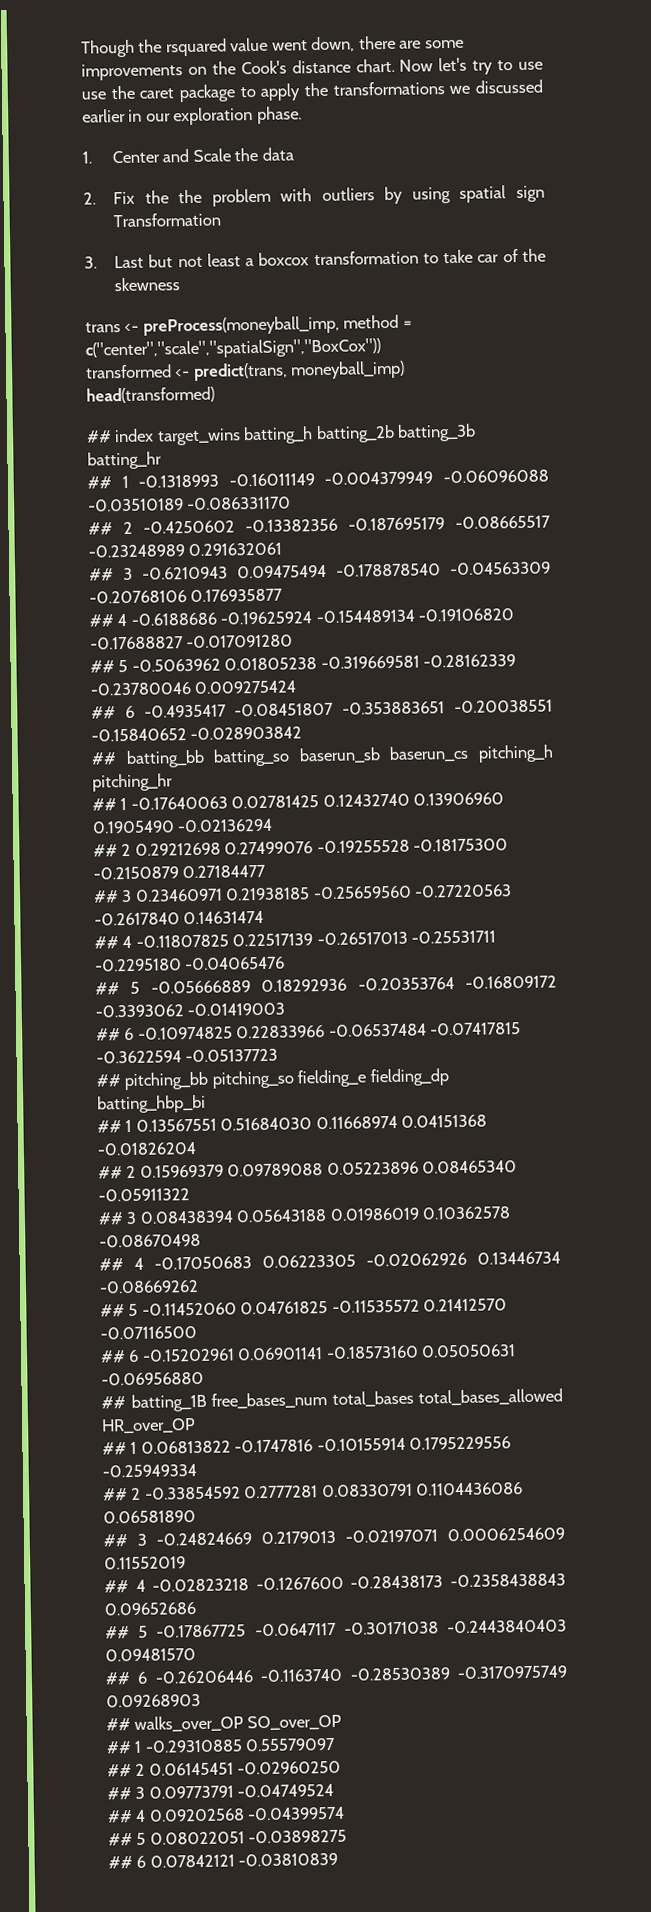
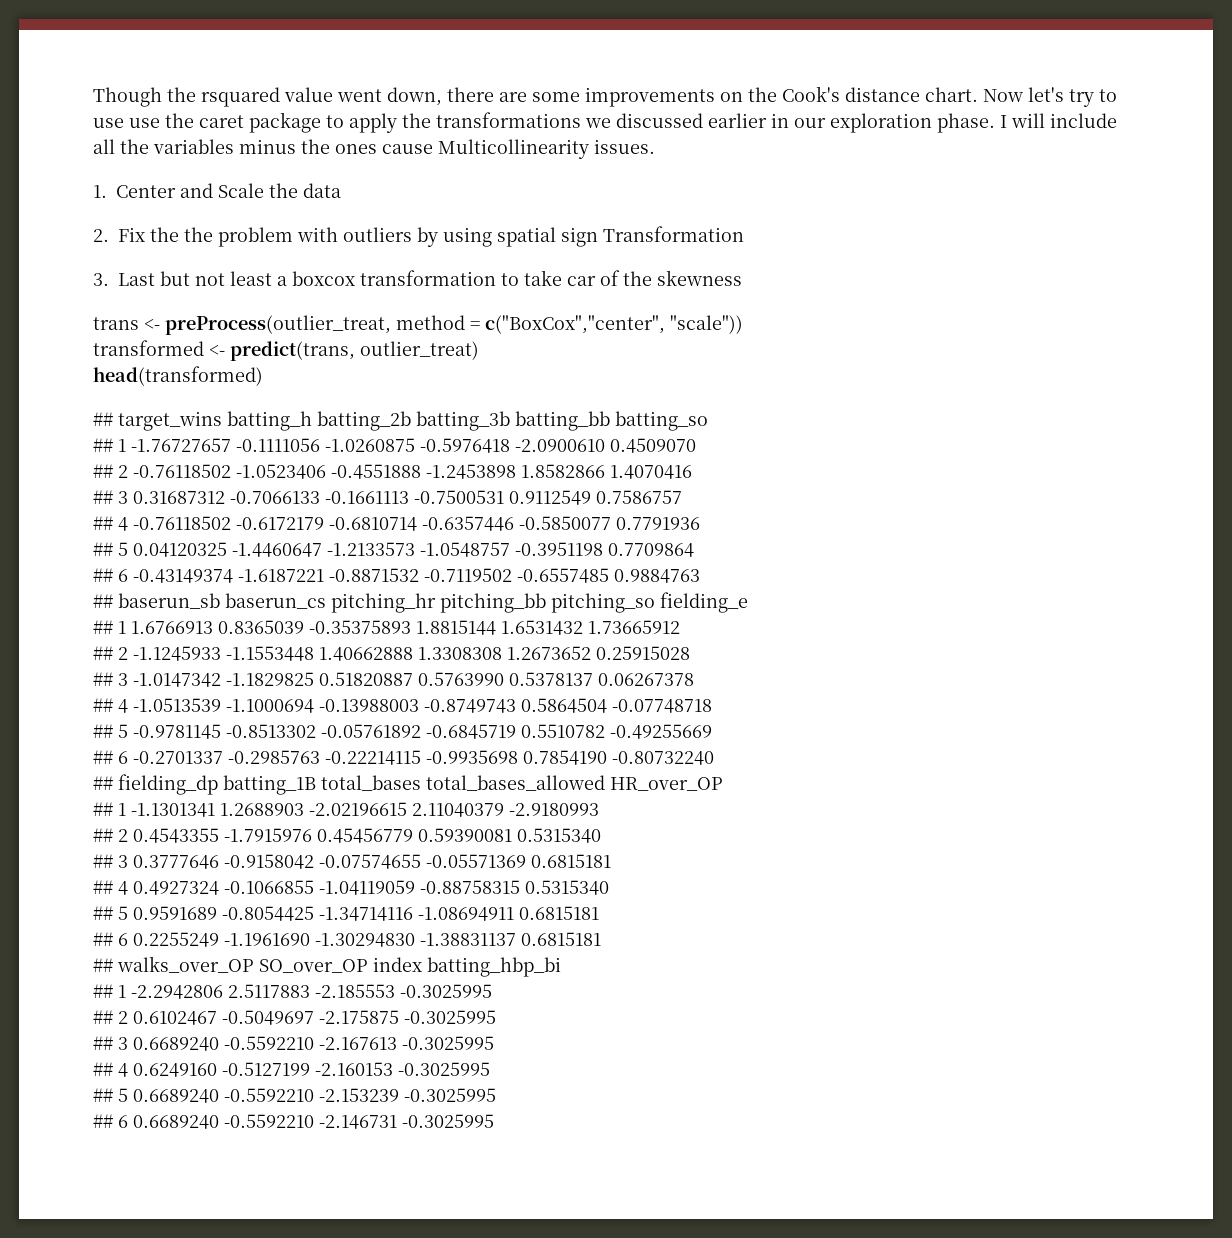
+ I will include all the variables minus the ones cause Multicollinearity issues.
- trans <- preProcess(moneyball_imp, method = c("center","scale","spatialSign","BoxCox"))
+ trans <- preProcess(outlier_treat, method = c("BoxCox","center", "scale"))
- transformed <- predict(trans, moneyball_imp)
+ transformed <- predict(trans, outlier_treat)
- ## index target_wins batting_h batting_2b batting_3b batting_hr
- ## 1 -0.1318993 -0.16011149 -0.004379949 -0.06096088 -0.03510189 -0.086331170
- ## 2 -0.4250602 -0.13382356 -0.187695179 -0.08665517 -0.23248989 0.291632061
- ## 3 -0.6210943 0.09475494 -0.178878540 -0.04563309 -0.20768106 0.176935877
- ## 4 -0.6188686 -0.19625924 -0.154489134 -0.19106820 -0.17688827 -0.017091280
- ## 5 -0.5063962 0.01805238 -0.319669581 -0.28162339 -0.23780046 0.009275424
- ## 6 -0.4935417 -0.08451807 -0.353883651 -0.20038551 -0.15840652 -0.028903842
- ## batting_bb batting_so baserun_sb baserun_cs pitching_h pitching_hr
- ## 1 -0.17640063 0.02781425 0.12432740 0.13906960 0.1905490 -0.02136294
- ## 2 0.29212698 0.27499076 -0.19255528 -0.18175300 -0.2150879 0.27184477
- ## 3 0.23460971 0.21938185 -0.25659560 -0.27220563 -0.2617840 0.14631474
- ## 4 -0.11807825 0.22517139 -0.26517013 -0.25531711 -0.2295180 -0.04065476
- ## 5 -0.05666889 0.18292936 -0.20353764 -0.16809172 -0.3393062 -0.01419003
- ## 6 -0.10974825 0.22833966 -0.06537484 -0.07417815 -0.3622594 -0.05137723
- ## pitching_bb pitching_so fielding_e fielding_dp batting_hbp_bi
- ## 1 0.13567551 0.51684030 0.11668974 0.04151368 -0.01826204
- ## 2 0.15969379 0.09789088 0.05223896 0.08465340 -0.05911322
- ## 3 0.08438394 0.05643188 0.01986019 0.10362578 -0.08670498
- ## 4 -0.17050683 0.06223305 -0.02062926 0.13446734 -0.08669262
- ## 5 -0.11452060 0.04761825 -0.11535572 0.21412570 -0.07116500
- ## 6 -0.15202961 0.06901141 -0.18573160 0.05050631 -0.06956880
- ## batting_1B free_bases_num total_bases total_bases_allowed HR_over_OP
+ ## target_wins batting_h batting_2b batting_3b batting_bb batting_so
+ ## 1 -1.76727657 -0.1111056 -1.0260875 -0.5976418 -2.0900610 0.4509070
+ ## 2 -0.76118502 -1.0523406 -0.4551888 -1.2453898 1.8582866 1.4070416
+ ## 3 0.31687312 -0.7066133 -0.1661113 -0.7500531 0.9112549 0.7586757
+ ## 4 -0.76118502 -0.6172179 -0.6810714 -0.6357446 -0.5850077 0.7791936
+ ## 5 0.04120325 -1.4460647 -1.2133573 -1.0548757 -0.3951198 0.7709864
+ ## 6 -0.43149374 -1.6187221 -0.8871532 -0.7119502 -0.6557485 0.9884763
+ ## baserun_sb baserun_cs pitching_hr pitching_bb pitching_so fielding_e
+ ## 1 1.6766913 0.8365039 -0.35375893 1.8815144 1.6531432 1.73665912
+ ## 2 -1.1245933 -1.1553448 1.40662888 1.3308308 1.2673652 0.25915028
+ ## 3 -1.0147342 -1.1829825 0.51820887 0.5763990 0.5378137 0.06267378
+ ## 4 -1.0513539 -1.1000694 -0.13988003 -0.8749743 0.5864504 -0.07748718
+ ## 5 -0.9781145 -0.8513302 -0.05761892 -0.6845719 0.5510782 -0.49255669
+ ## 6 -0.2701337 -0.2985763 -0.22214115 -0.9935698 0.7854190 -0.80732240
+ ## fielding_dp batting_1B total_bases total_bases_allowed HR_over_OP
- ## 1 0.06813822 -0.1747816 -0.10155914 0.1795229556 -0.25949334
- ## 2 -0.33854592 0.2777281 0.08330791 0.1104436086 0.06581890
- ## 3 -0.24824669 0.2179013 -0.02197071 0.0006254609 0.11552019
- ## 4 -0.02823218 -0.1267600 -0.28438173 -0.2358438843 0.09652686
- ## 5 -0.17867725 -0.0647117 -0.30171038 -0.2443840403 0.09481570
- ## 6 -0.26206446 -0.1163740 -0.28530389 -0.3170975749 0.09268903
+ ## 1 -1.1301341 1.2688903 -2.02196615 2.11040379 -2.9180993
+ ## 2 0.4543355 -1.7915976 0.45456779 0.59390081 0.5315340
+ ## 3 0.3777646 -0.9158042 -0.07574655 -0.05571369 0.6815181
+ ## 4 0.4927324 -0.1066855 -1.04119059 -0.88758315 0.5315340
+ ## 5 0.9591689 -0.8054425 -1.34714116 -1.08694911 0.6815181
+ ## 6 0.2255249 -1.1961690 -1.30294830 -1.38831137 0.6815181
- ## walks_over_OP SO_over_OP
- ## 1 -0.29310885 0.55579097
- ## 2 0.06145451 -0.02960250
- ## 3 0.09773791 -0.04749524
- ## 4 0.09202568 -0.04399574
- ## 5 0.08022051 -0.03898275
- ## 6 0.07842121 -0.03810839
+ ## walks_over_OP SO_over_OP index batting_hbp_bi
+ ## 1 -2.2942806 2.5117883 -2.185553 -0.3025995
+ ## 2 0.6102467 -0.5049697 -2.175875 -0.3025995
+ ## 3 0.6689240 -0.5592210 -2.167613 -0.3025995
+ ## 4 0.6249160 -0.5127199 -2.160153 -0.3025995
+ ## 5 0.6689240 -0.5592210 -2.153239 -0.3025995
+ ## 6 0.6689240 -0.5592210 -2.146731 -0.3025995

